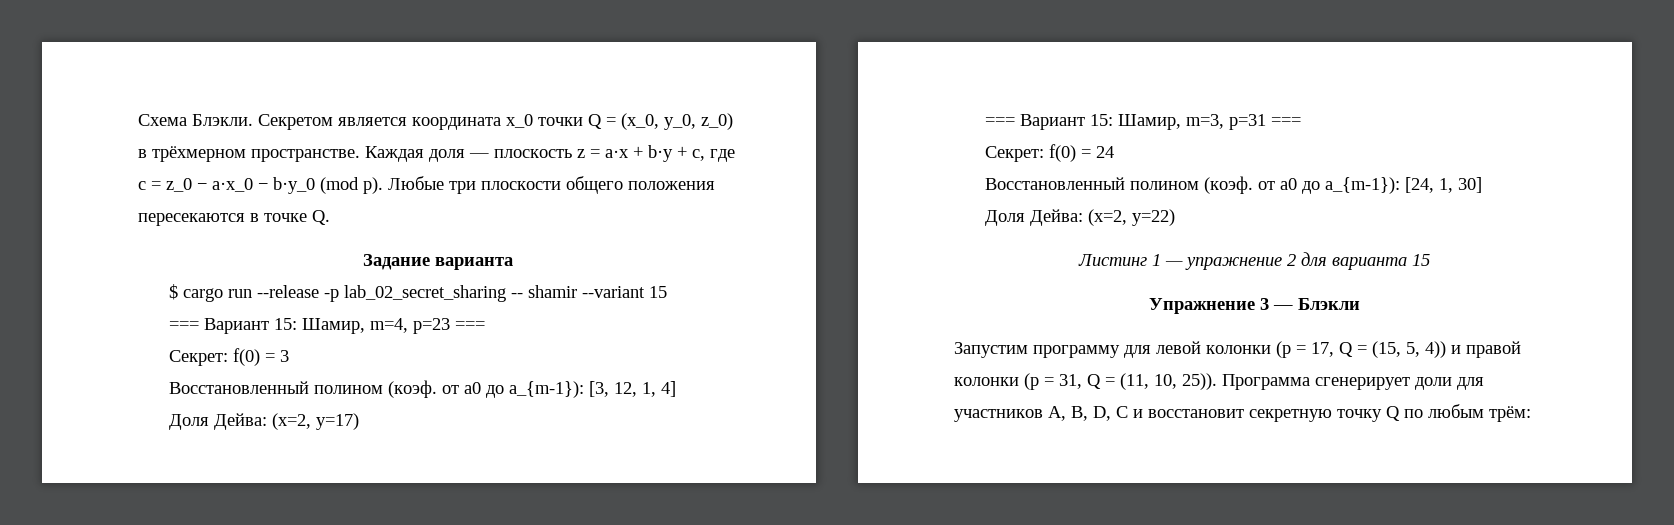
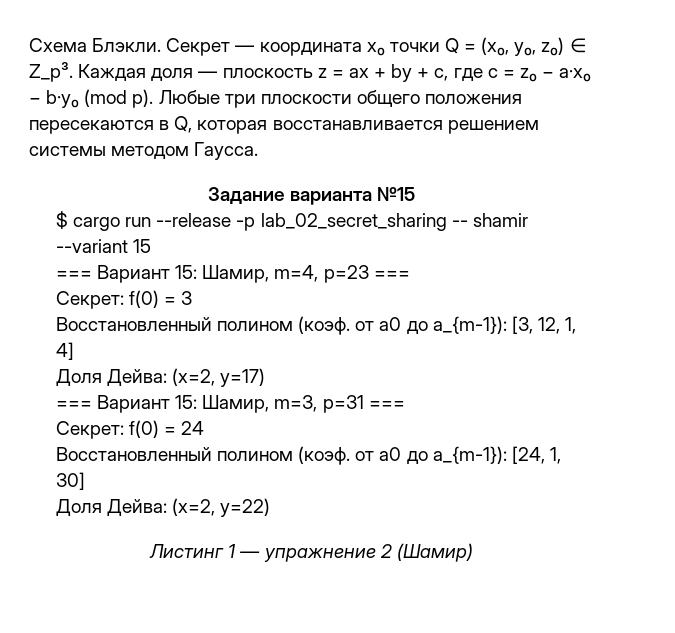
- Секретом является координата x_0 точки Q = (x_0, y_0, z_0) в трёхмерном пространстве.
+ Секрет — координата x₀ точки Q = (x₀, y₀, z₀) ∈ Z_p³.
- Каждая доля — плоскость z = a·x + b·y + c, где c = z_0 − a·x_0 − b·y_0 (mod p).
+ Каждая доля — плоскость z = ax + by + c, где c = z₀ − a·x₀ − b·y₀ (mod p).
- Любые три плоскости общего положения пересекаются в точке Q.
+ Любые три плоскости общего положения пересекаются в Q, которая восстанавливается решением системы методом Гаусса.
- Задание варианта
+ Задание варианта №15
- Листинг 1 — упражнение 2 для варианта 15
- Упражнение 3 — Блэкли
- Запустим программу для левой колонки (p = 17, Q = (15, 5, 4)) и правой колонки (p = 31, Q = (11, 10, 25)). Программа сгенерирует доли для участников A, B, D, C и восстановит секретную точку Q по любым трём:
+ Листинг 1 — упражнение 2 (Шамир)

